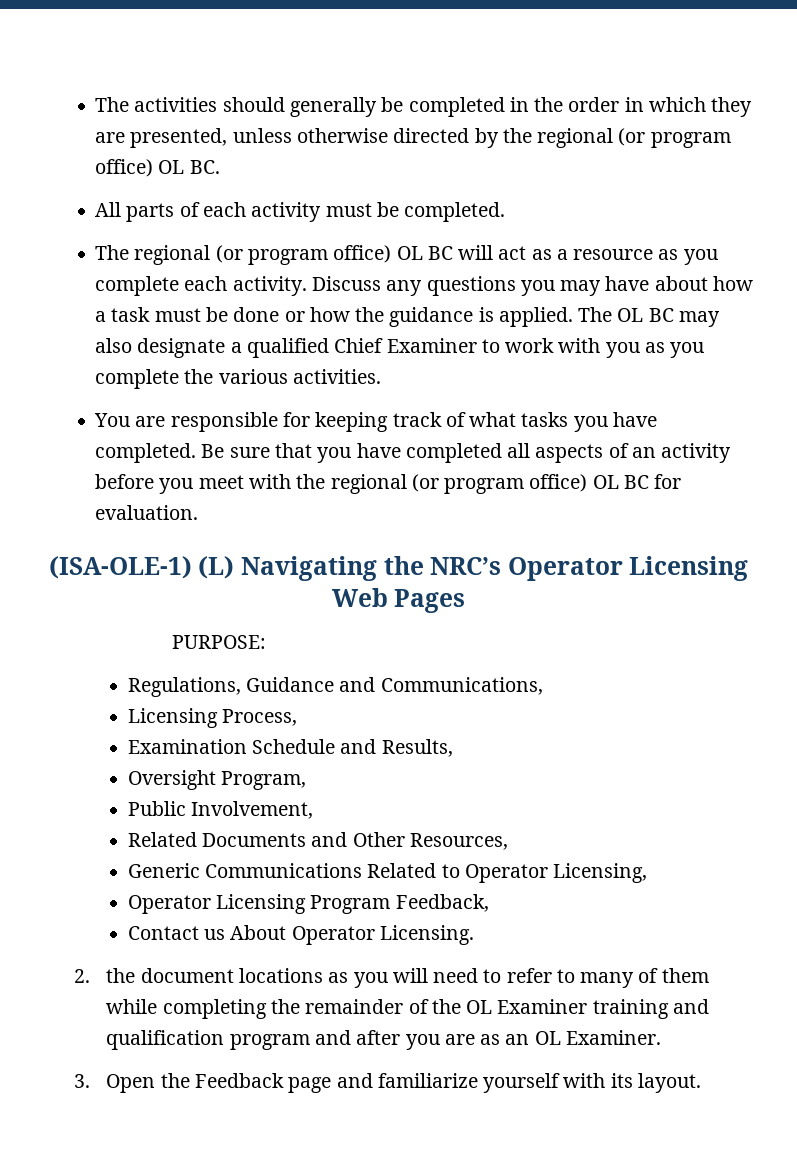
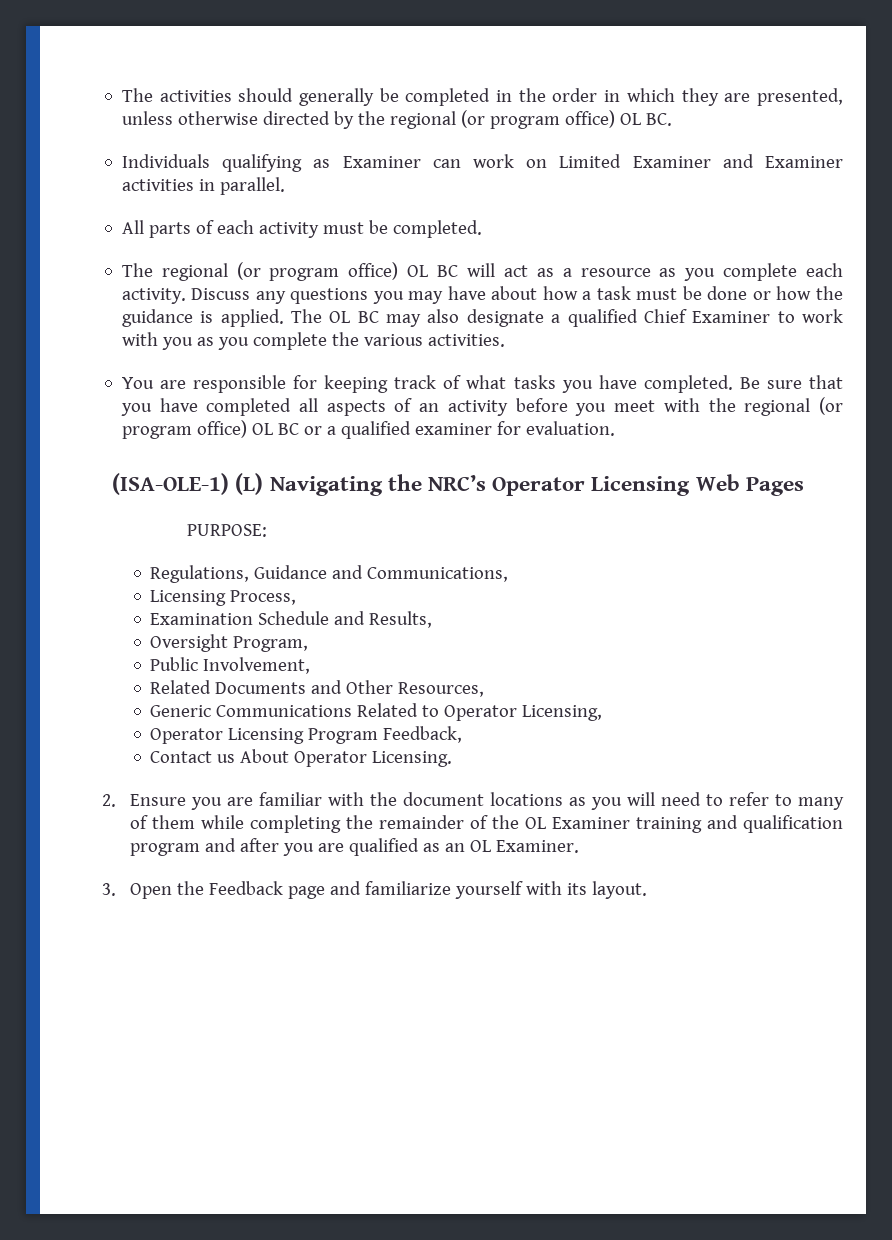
+ Individuals qualifying as Examiner can work on Limited Examiner and Examiner activities in parallel.
- Be sure that you have completed all aspects of an activity before you meet with the regional (or program office) OL BC for evaluation.
+ Be sure that you have completed all aspects of an activity before you meet with the regional (or program office) OL BC or a qualified examiner for evaluation.
- 2. the document locations as you will need to refer to many of them while completing the remainder of the OL Examiner training and qualification program and after you are as an OL Examiner.
+ 2. Ensure you are familiar with the document locations as you will need to refer to many of them while completing the remainder of the OL Examiner training and qualification program and after you are qualified as an OL Examiner.

